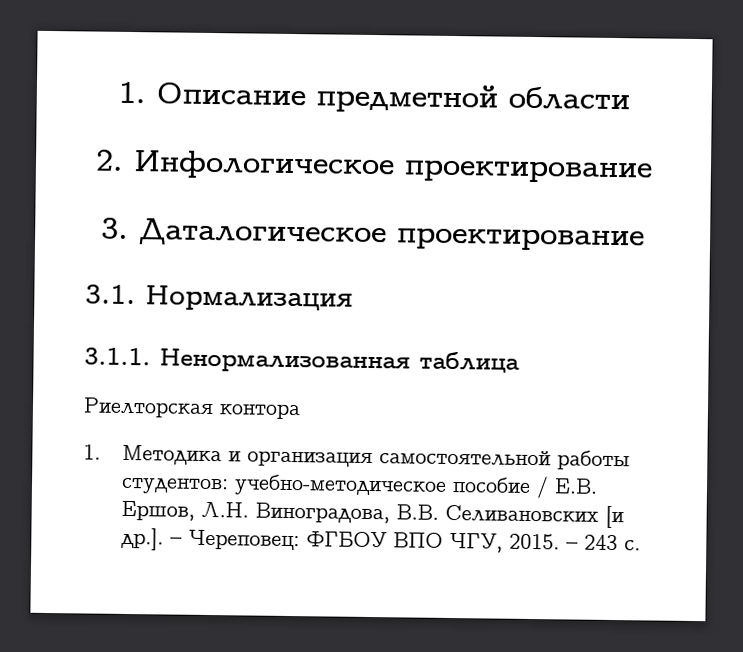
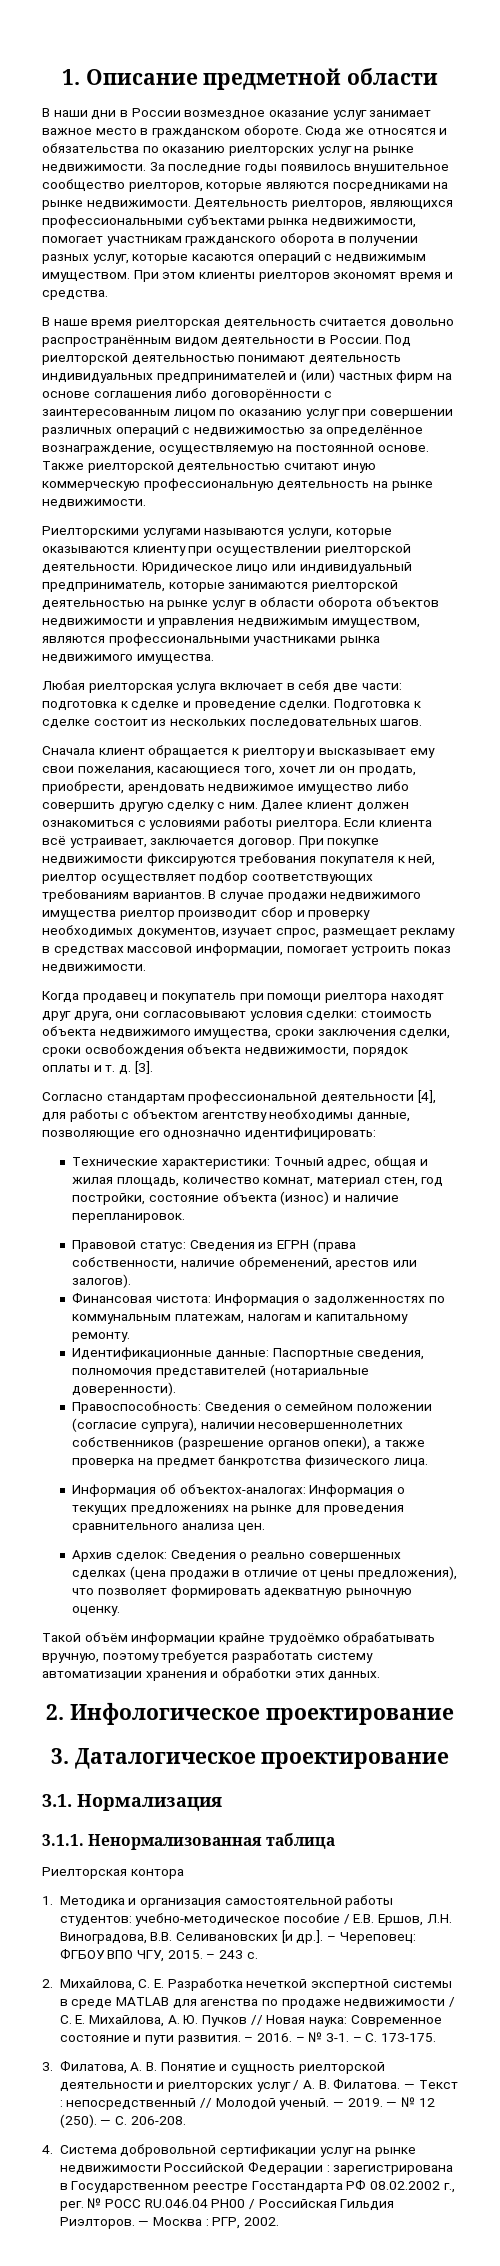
+ В наши дни в России возмездное оказание услуг занимает важное место в гражданском обороте. Сюда же относятся и обязательства по оказанию риелторских услуг на рынке недвижимости. За последние годы появилось внушительное сообщество риелторов, которые являются посредниками на рынке недвижимости. Деятельность риелторов, являющихся профессиональными субъектами рынка недвижимости, помогает участникам гражданского оборота в получении разных услуг, которые касаются операций с недвижимым имуществом. При этом клиенты риелторов экономят время и средства.
+ В наше время риелторская деятельность считается довольно распространённым видом деятельности в России. Под риелторской деятельностью понимают деятельность индивидуальных предпринимателей и (или) частных фирм на основе соглашения либо договорённости с заинтересованным лицом по оказанию услуг при совершении различных операций с недвижимостью за определённое вознаграждение, осуществляемую на постоянной основе. Также риелторской деятельностью считают иную коммерческую профессиональную деятельность на рынке недвижимости.
+ Риелторскими услугами называются услуги, которые оказываются клиенту при осуществлении риелторской деятельности. Юридическое лицо или индивидуальный предприниматель, которые занимаются риелторской деятельностью на рынке услуг в области оборота объектов недвижимости и управления недвижимым имуществом, являются профессиональными участниками рынка недвижимого имущества.
+ Любая риелторская услуга включает в себя две части: подготовка к сделке и проведение сделки. Подготовка к сделке состоит из нескольких последовательных шагов.
+ Сначала клиент обращается к риелтору и высказывает ему свои пожелания, касающиеся того, хочет ли он продать, приобрести, арендовать недвижимое имущество либо совершить другую сделку с ним. Далее клиент должен ознакомиться с условиями работы риелтора. Если клиента всё устраивает, заключается договор. При покупке недвижимости фиксируются требования покупателя к ней, риелтор осуществляет подбор соответствующих требованиям вариантов. В случае продажи недвижимого имущества риелтор производит сбор и проверку необходимых документов, изучает спрос, размещает рекламу в средствах массовой информации, помогает устроить показ недвижимости.
+ Когда продавец и покупатель при помощи риелтора находят друг друга, они согласовывают условия сделки: стоимость объекта недвижимого имущества, сроки заключения сделки, сроки освобождения объекта недвижимости, порядок оплаты и т. д. [3].
+ Согласно стандартам профессиональной деятельности [4], для работы с объектом агентству необходимы данные, позволяющие его однозначно идентифицировать:
+ Технические характеристики: Точный адрес, общая и жилая площадь, количество комнат, материал стен, год постройки, состояние объекта (износ) и наличие перепланировок.
+ Правовой статус: Сведения из ЕГРН (права собственности, наличие обременений, арестов или залогов).
+ Финансовая чистота: Информация о задолженностях по коммунальным платежам, налогам и капитальному ремонту.
+ Идентификационные данные: Паспортные сведения, полномочия представителей (нотариальные доверенности).
+ Правоспособность: Сведения о семейном положении (согласие супруга), наличии несовершеннолетних собственников (разрешение органов опеки), а также проверка на предмет банкротства физического лица.
+ Информация об объектох-аналогах: Информация о текущих предложениях на рынке для проведения сравнительного анализа цен.
+ Архив сделок: Сведения о реально совершенных сделках (цена продажи в отличие от цены предложения), что позволяет формировать адекватную рыночную оценку.
+ Такой объём информации крайне трудоёмко обрабатывать вручную, поэтому требуется разработать систему автоматизации хранения и обработки этих данных.
+ 2. Михайлова, С. Е. Разработка нечеткой экспертной системы в среде MATLAB для агенства по продаже недвижимости / С. Е. Михайлова, А. Ю. Пучков // Новая наука: Современное состояние и пути развития. – 2016. – № 3-1. – С. 173-175.
+ 3. Филатова, А. В. Понятие и сущность риелторской деятельности и риелторских услуг / А. В. Филатова. — Текст : непосредственный // Молодой ученый. — 2019. — № 12 (250). — С. 206-208.
+ 4. Система добровольной сертификации услуг на рынке недвижимости Российской Федерации : зарегистрирована в Государственном реестре Госстандарта РФ 08.02.2002 г., рег. № РОСС RU.046.04 РН00 / Российская Гильдия Риэлторов. — Москва : РГР, 2002.

